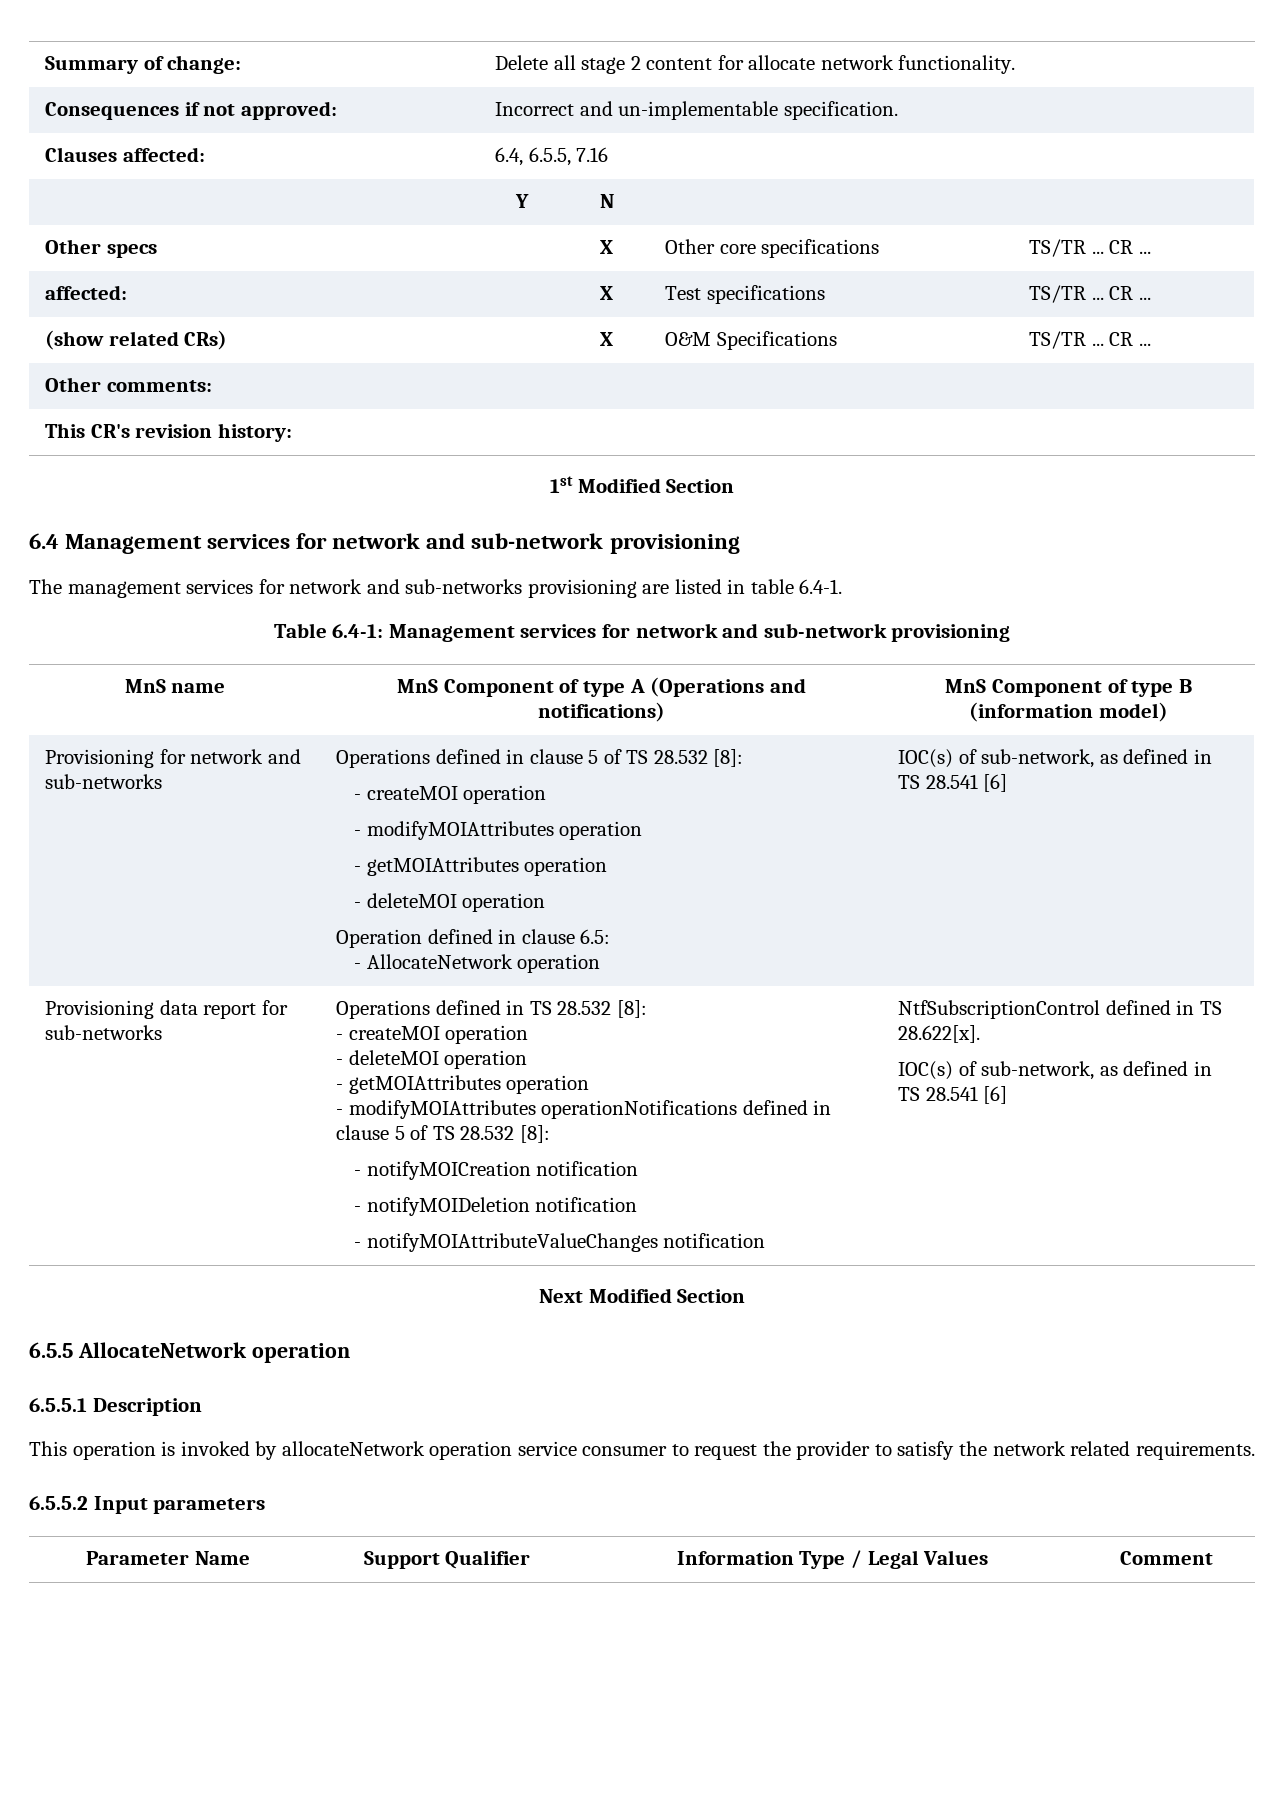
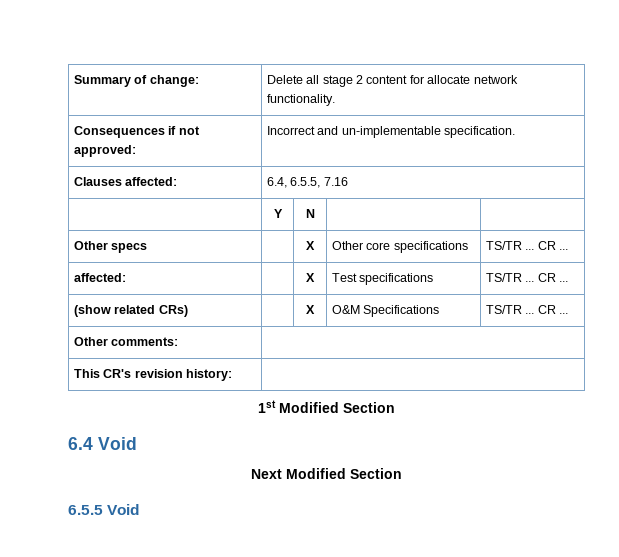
- 6.4 Management services for network and sub-network provisioning
- The management services for network and sub-networks provisioning are listed in table 6.4-1.
- Table 6.4-1: Management services for network and sub-network provisioning
- MnS name | MnS Component of type A (Operations and notifications) | MnS Component of type B (information model)
- Provisioning for network and sub-networks | Operations defined in clause 5 of TS 28.532 [8]:
- - createMOI operation
- - modifyMOIAttributes operation
- - getMOIAttributes operation
- - deleteMOI operation
- Operation defined in clause 6.5:
- - AllocateNetwork operation | IOC(s) of sub-network, as defined in TS 28.541 [6]
- Provisioning data report for sub-networks | Operations defined in TS 28.532 [8]:
- - createMOI operation
- - deleteMOI operation
- - getMOIAttributes operation
- - modifyMOIAttributes operationNotifications defined in clause 5 of TS 28.532 [8]:
- - notifyMOICreation notification
- - notifyMOIDeletion notification
- - notifyMOIAttributeValueChanges notification | NtfSubscriptionControl defined in TS 28.622[x].
- IOC(s) of sub-network, as defined in TS 28.541 [6]
+ 6.4 Void
  Next Modified Section
- 6.5.5 AllocateNetwork operation
- 6.5.5.1 Description
- This operation is invoked by allocateNetwork operation service consumer to request the provider to satisfy the network related requirements.
- 6.5.5.2 Input parameters
- Parameter Name | Support Qualifier | Information Type / Legal Values | Comment
+ 6.5.5 Void

